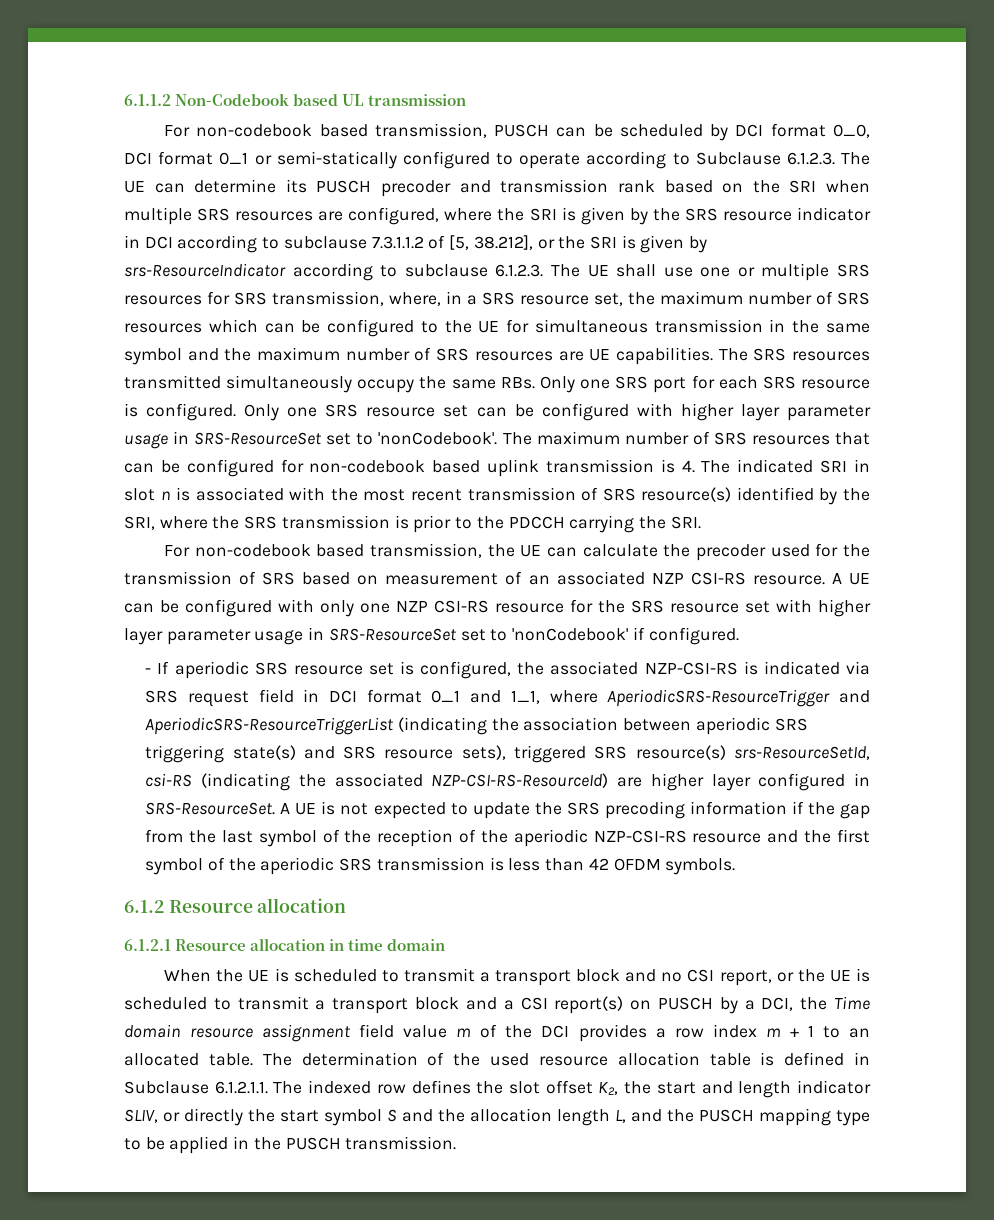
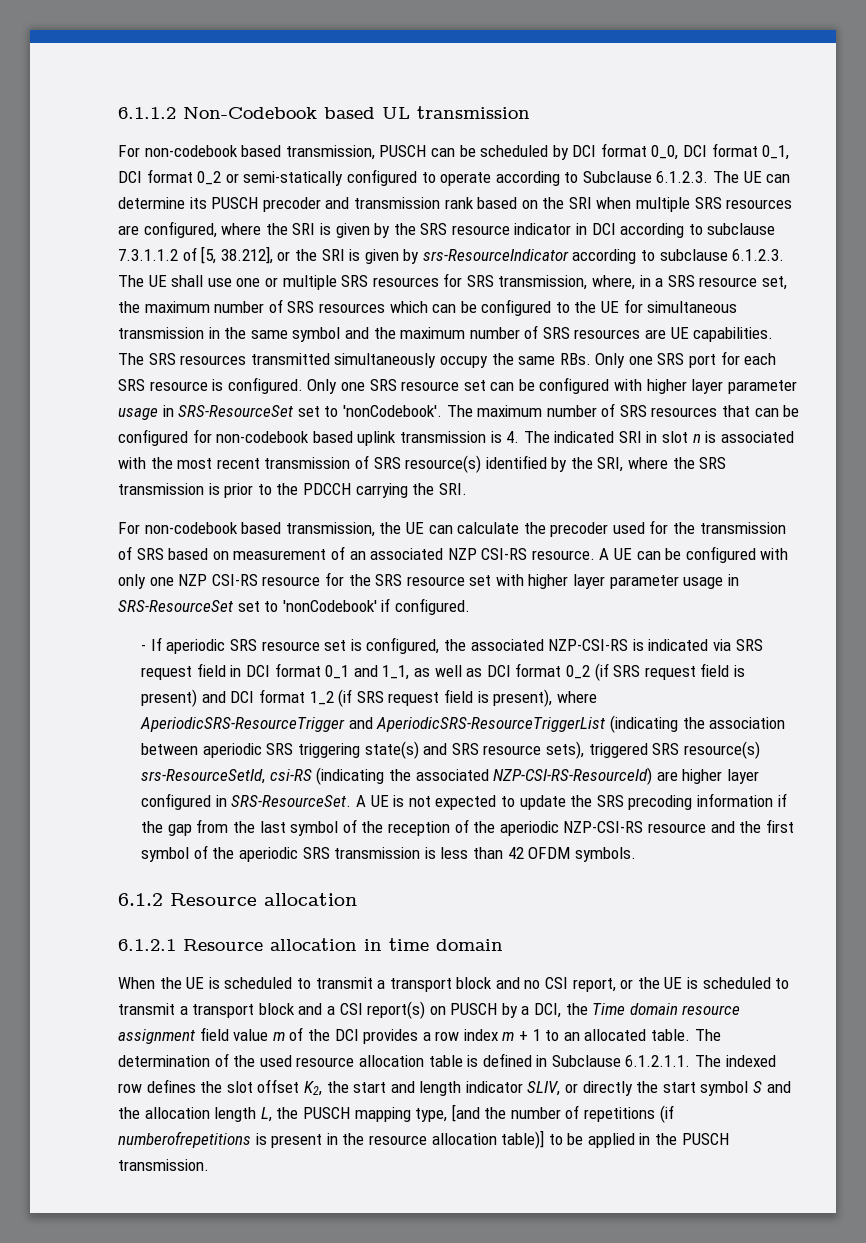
- For non-codebook based transmission, PUSCH can be scheduled by DCI format 0_0, DCI format 0_1 or semi-statically configured to operate according to Subclause 6.1.2.3. The UE can determine its PUSCH precoder and transmission rank based on the SRI when multiple SRS resources are configured, where the SRI is given by the SRS resource indicator in DCI according to subclause 7.3.1.1.2 of [5, 38.212], or the SRI is given by srs-ResourceIndicator according to subclause 6.1.2.3. The UE shall use one or multiple SRS resources for SRS transmission, where, in a SRS resource set, the maximum number of SRS resources which can be configured to the UE for simultaneous transmission in the same symbol and the maximum number of SRS resources are UE capabilities.
+ For non-codebook based transmission, PUSCH can be scheduled by DCI format 0_0, DCI format 0_1, DCI format 0_2 or semi-statically configured to operate according to Subclause 6.1.2.3. The UE can determine its PUSCH precoder and transmission rank based on the SRI when multiple SRS resources are configured, where the SRI is given by the SRS resource indicator in DCI according to subclause 7.3.1.1.2 of [5, 38.212], or the SRI is given by srs-ResourceIndicator according to subclause 6.1.2.3. The UE shall use one or multiple SRS resources for SRS transmission, where, in a SRS resource set, the maximum number of SRS resources which can be configured to the UE for simultaneous transmission in the same symbol and the maximum number of SRS resources are UE capabilities.
- - If aperiodic SRS resource set is configured, the associated NZP-CSI-RS is indicated via SRS request field in DCI format 0_1 and 1_1, where AperiodicSRS-ResourceTrigger and AperiodicSRS-ResourceTriggerList (indicating the association between aperiodic SRS triggering state(s) and SRS resource sets), triggered SRS resource(s) srs-ResourceSetId, csi-RS (indicating the associated NZP-CSI-RS-ResourceId) are higher layer configured in SRS-ResourceSet.
+ - If aperiodic SRS resource set is configured, the associated NZP-CSI-RS is indicated via SRS request field in DCI format 0_1 and 1_1, as well as DCI format 0_2 (if SRS request field is present) and DCI format 1_2 (if SRS request field is present), where AperiodicSRS-ResourceTrigger and AperiodicSRS-ResourceTriggerList (indicating the association between aperiodic SRS triggering state(s) and SRS resource sets), triggered SRS resource(s) srs-ResourceSetId, csi-RS (indicating the associated NZP-CSI-RS-ResourceId) are higher layer configured in SRS-ResourceSet.
- The determination of the used resource allocation table is defined in Subclause 6.1.2.1.1. The indexed row defines the slot offset K2, the start and length indicator SLIV, or directly the start symbol S and the allocation length L, and the PUSCH mapping type to be applied in the PUSCH transmission.
+ The determination of the used resource allocation table is defined in Subclause 6.1.2.1.1. The indexed row defines the slot offset K2, the start and length indicator SLIV, or directly the start symbol S and the allocation length L, the PUSCH mapping type, [and the number of repetitions (if numberofrepetitions is present in the resource allocation table)] to be applied in the PUSCH transmission.

